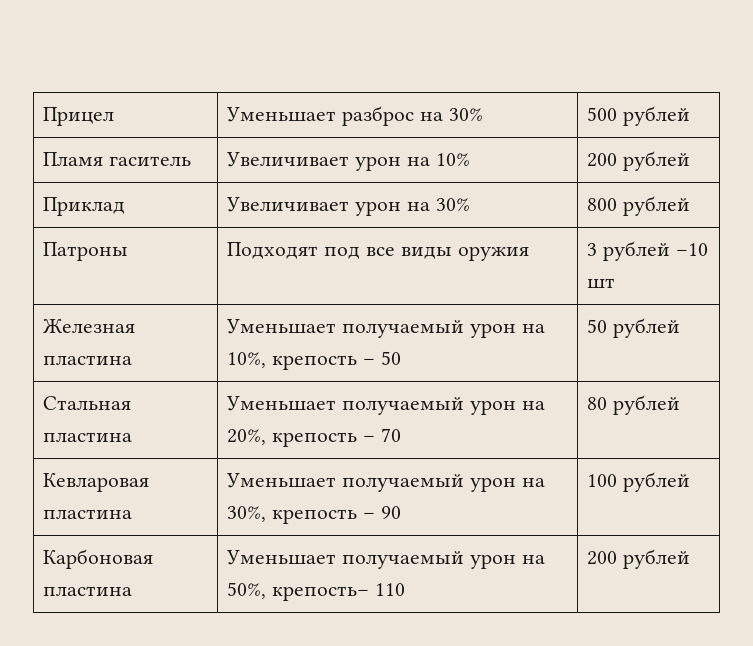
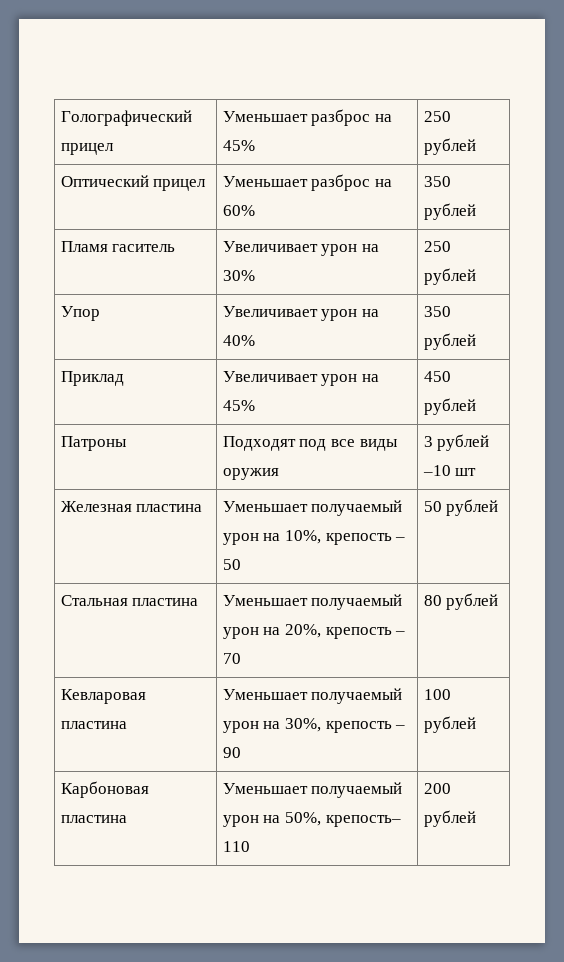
- Прицел | Уменьшает разброс на 30% | 500 рублей
+ Голографический прицел | Уменьшает разброс на 45% | 250 рублей
+ Оптический прицел | Уменьшает разброс на 60% | 350 рублей
- Пламя гаситель | Увеличивает урон на 10% | 200 рублей
+ Пламя гаситель | Увеличивает урон на 30% | 250 рублей
+ Упор | Увеличивает урон на 40% | 350 рублей
- Приклад | Увеличивает урон на 30% | 800 рублей
+ Приклад | Увеличивает урон на 45% | 450 рублей

